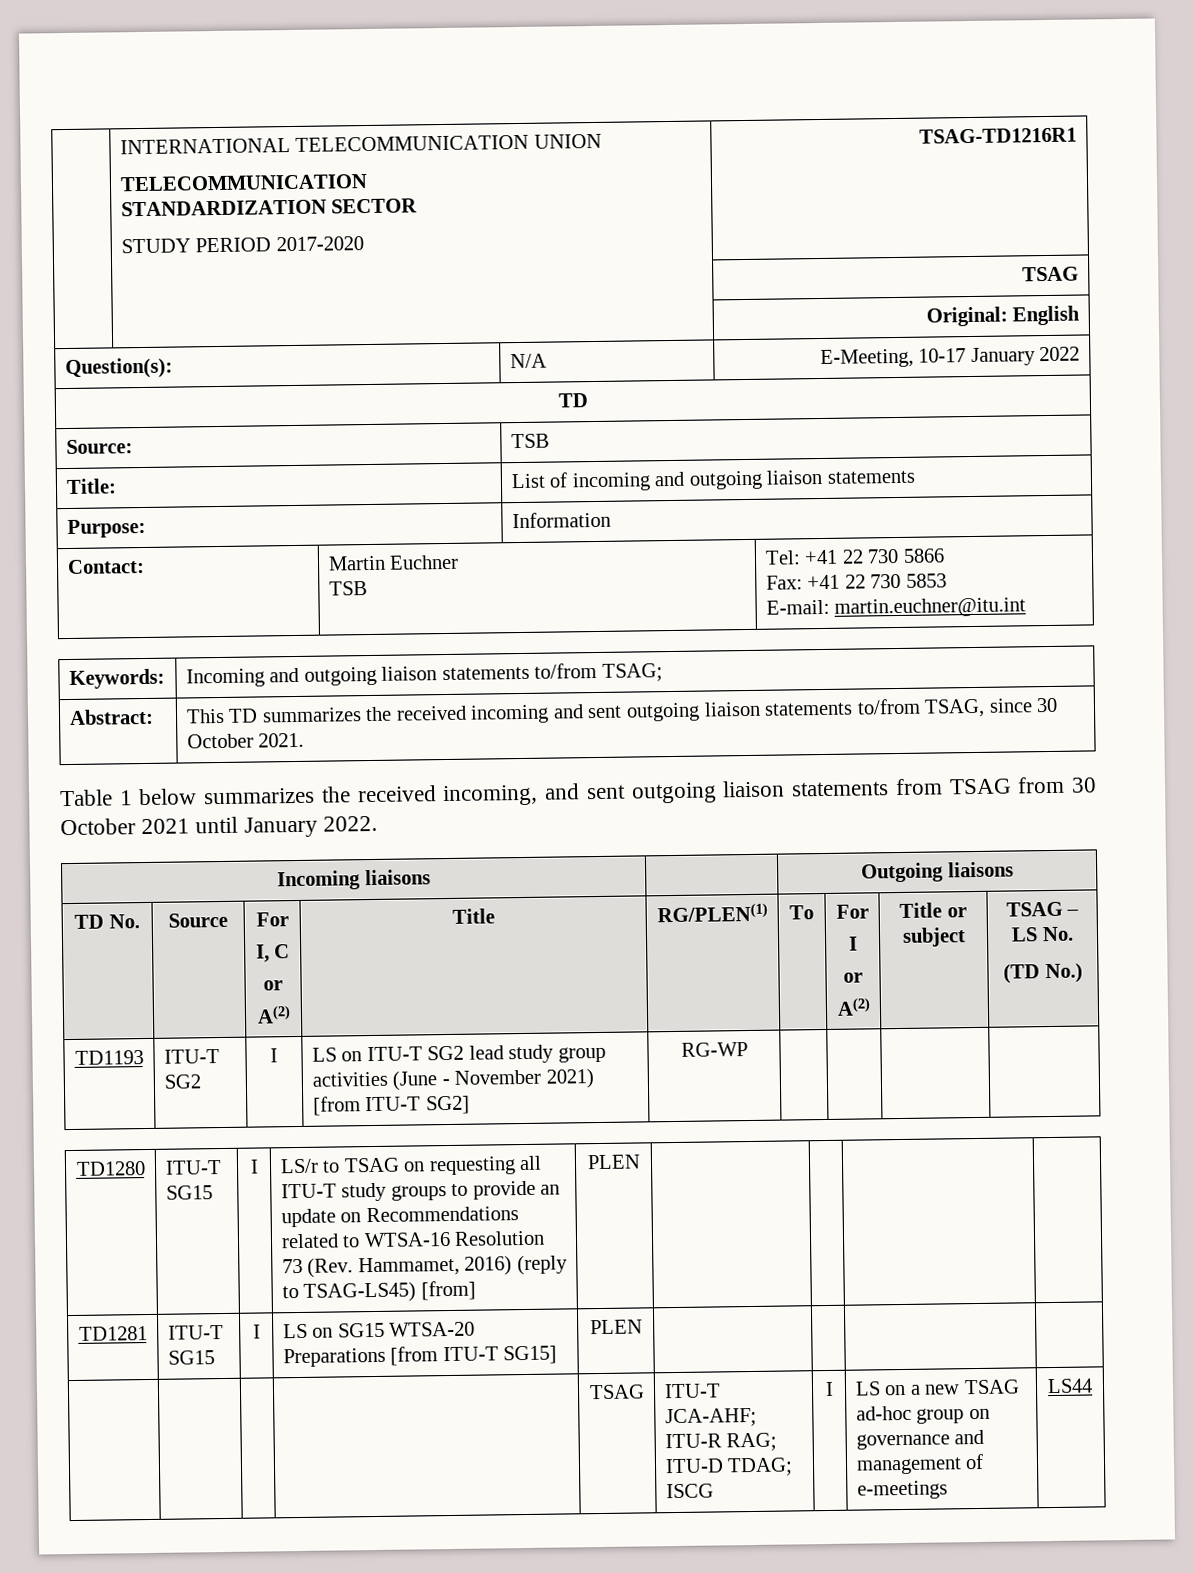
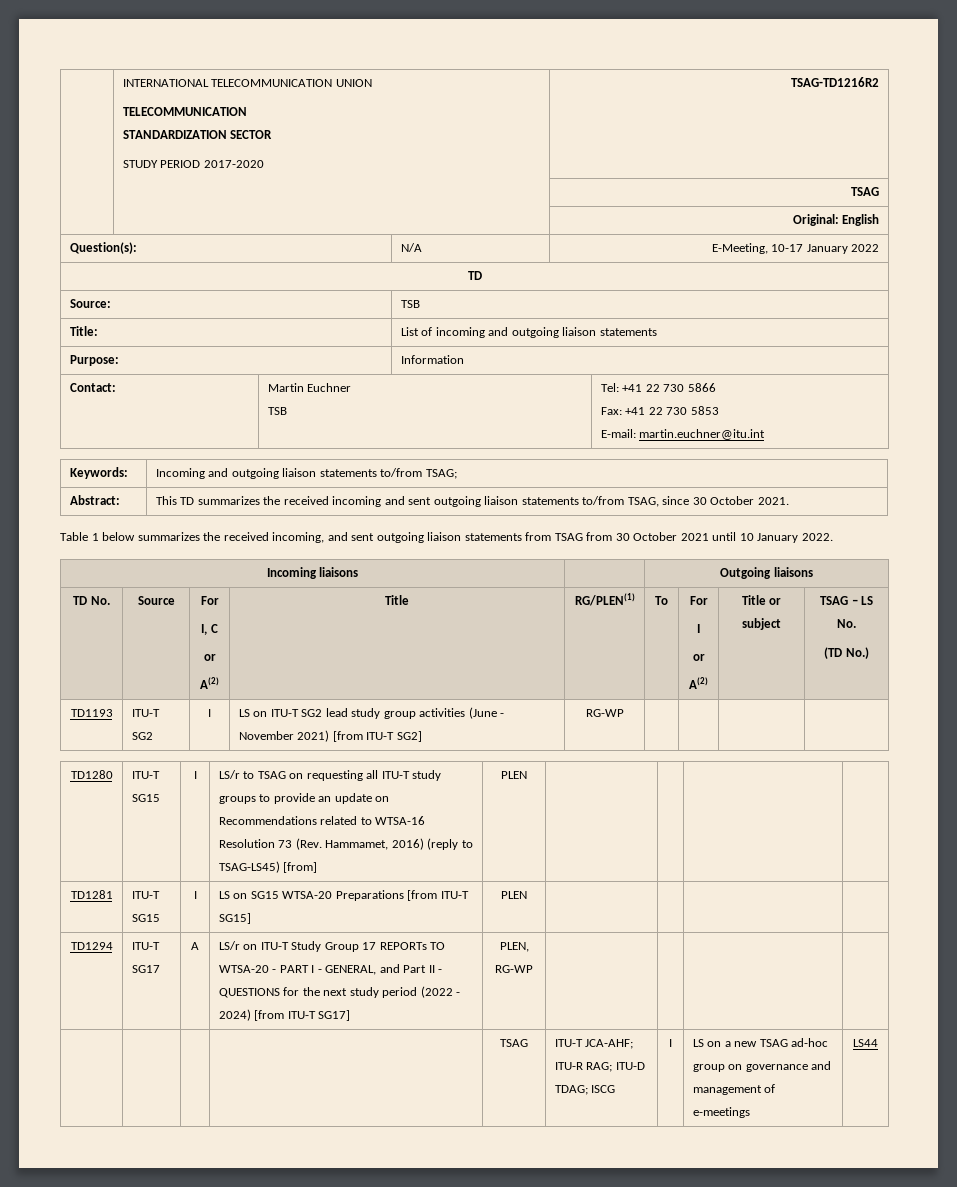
  | INTERNATIONAL TELECOMMUNICATION UNION
  TELECOMMUNICATION
  STANDARDIZATION SECTOR
- STUDY PERIOD 2017-2020 | TSAG-TD1216R1
+ STUDY PERIOD 2017-2020 | TSAG-TD1216R2
- Table 1 below summarizes the received incoming, and sent outgoing liaison statements from TSAG from 30 October 2021 until January 2022.
+ Table 1 below summarizes the received incoming, and sent outgoing liaison statements from TSAG from 30 October 2021 until 10 January 2022.
+ TD1294 | ITU-T SG17 | A | LS/r on ITU-T Study Group 17 REPORTs TO WTSA-20 - PART I - GENERAL, and Part II - QUESTIONS for the next study period (2022 - 2024) [from ITU-T SG17] | PLEN, RG-WP | | | |

